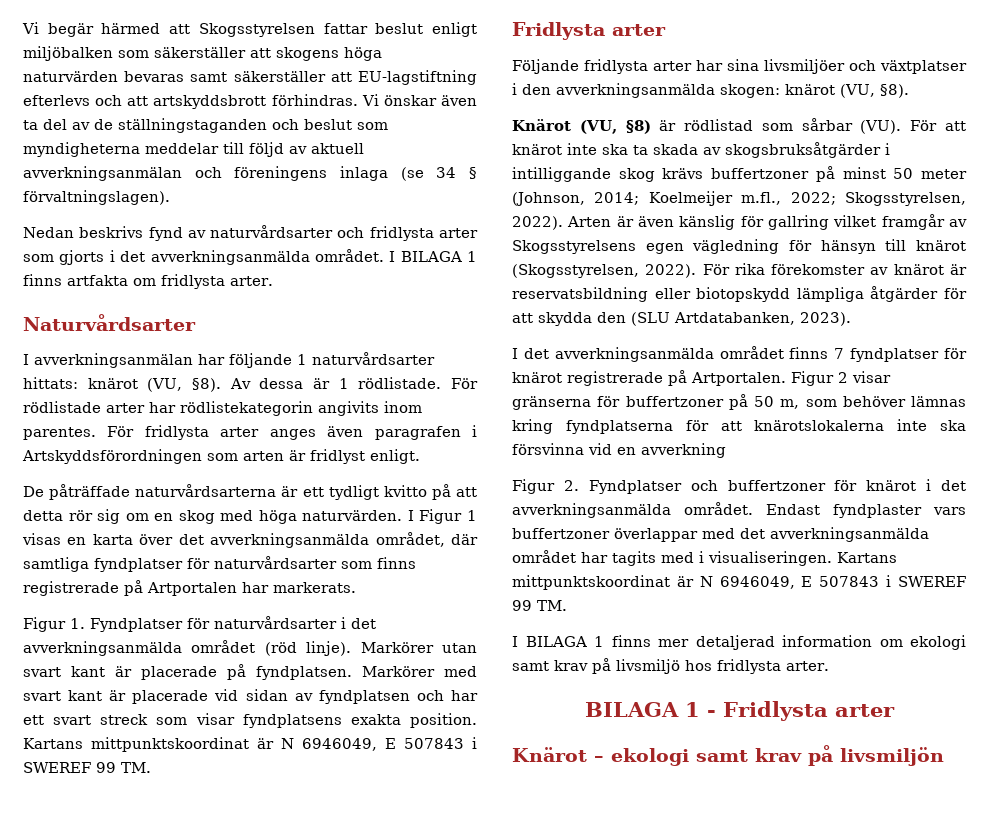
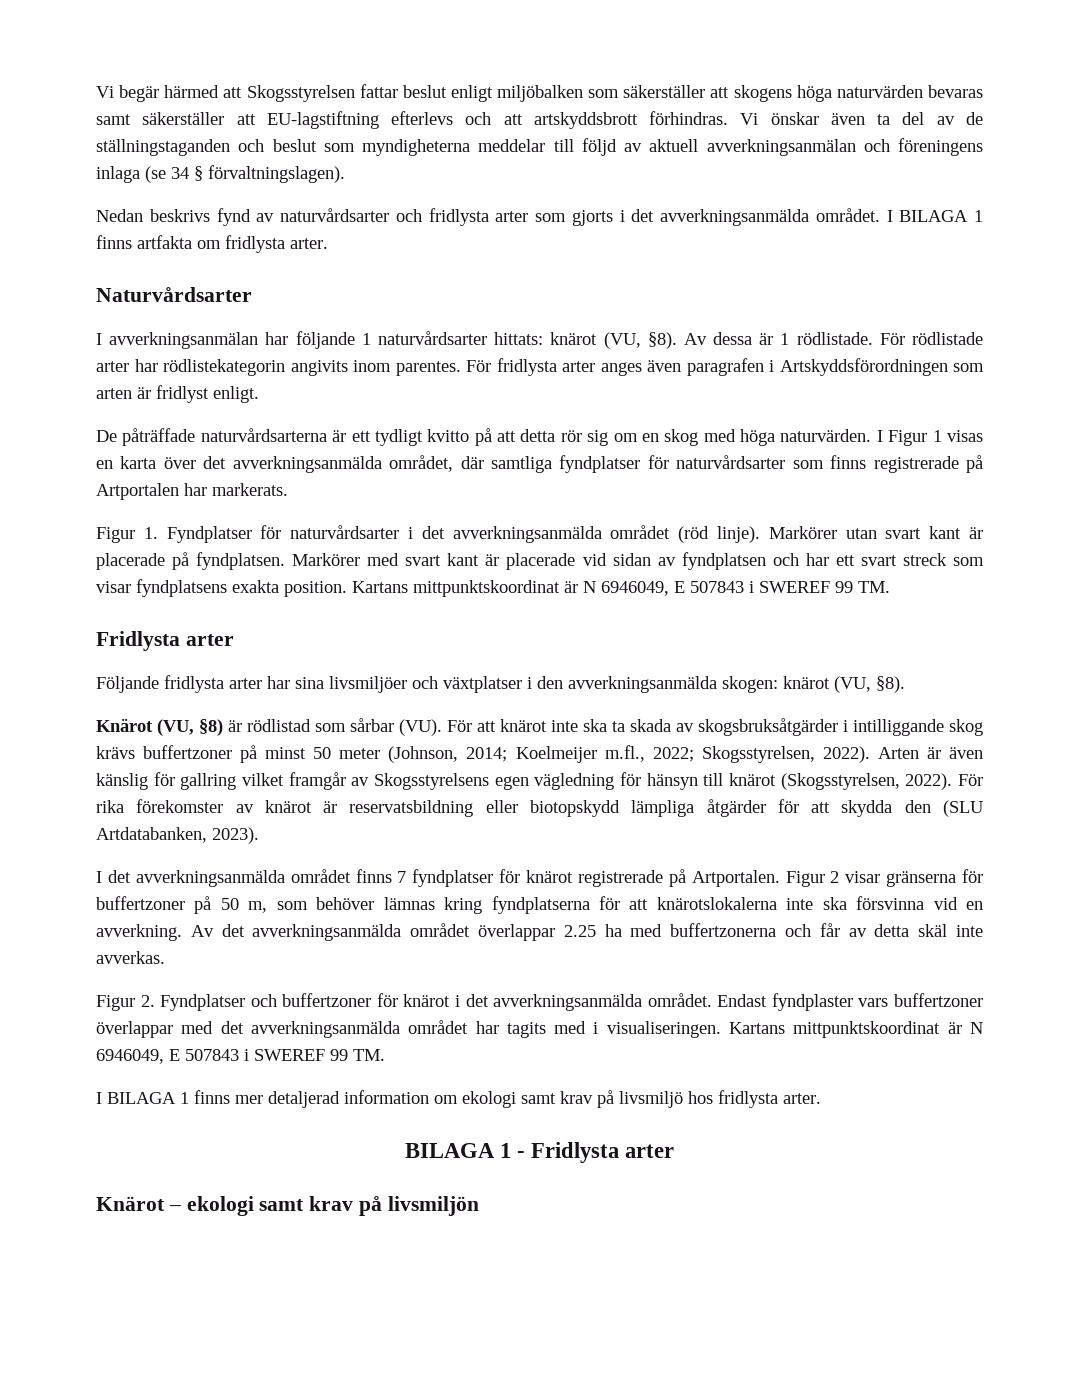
- Figur 2 visar gränserna för buffertzoner på 50 m, som behöver lämnas kring fyndplatserna för att knärotslokalerna inte ska försvinna vid en avverkning
+ Figur 2 visar gränserna för buffertzoner på 50 m, som behöver lämnas kring fyndplatserna för att knärotslokalerna inte ska försvinna vid en avverkning. Av det avverkningsanmälda området överlappar 2.25 ha med buffertzonerna och får av detta skäl inte avverkas.

